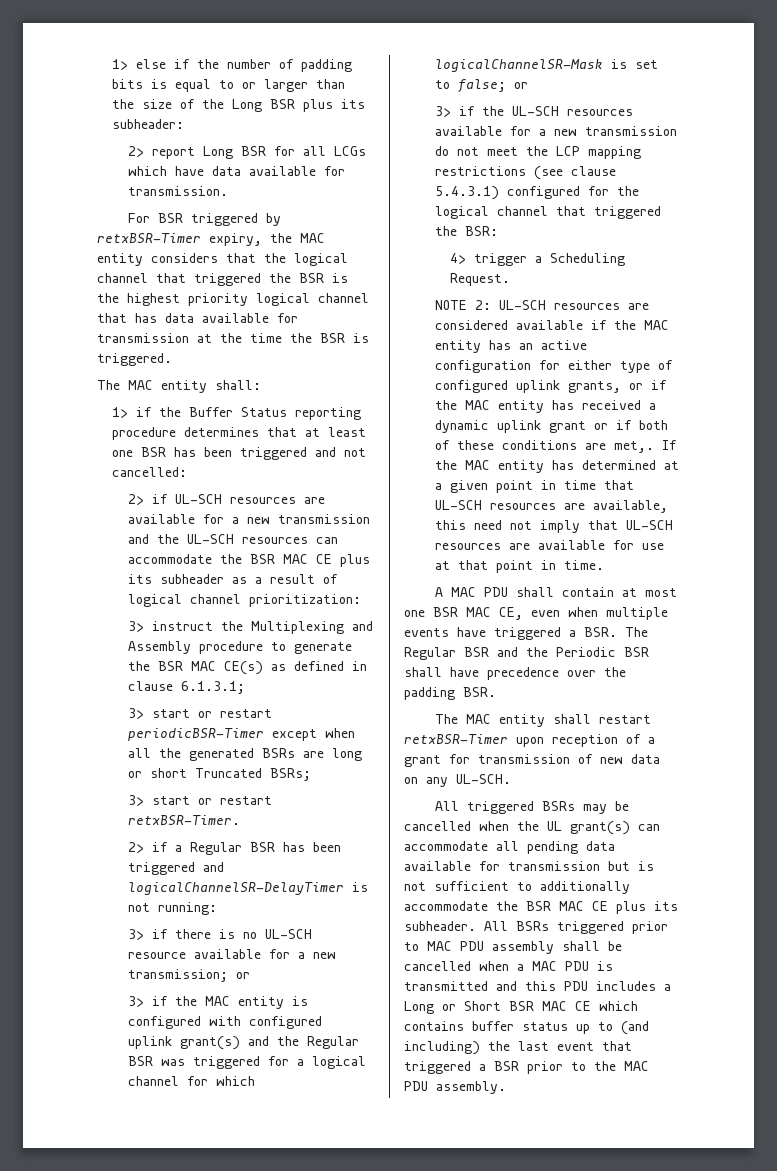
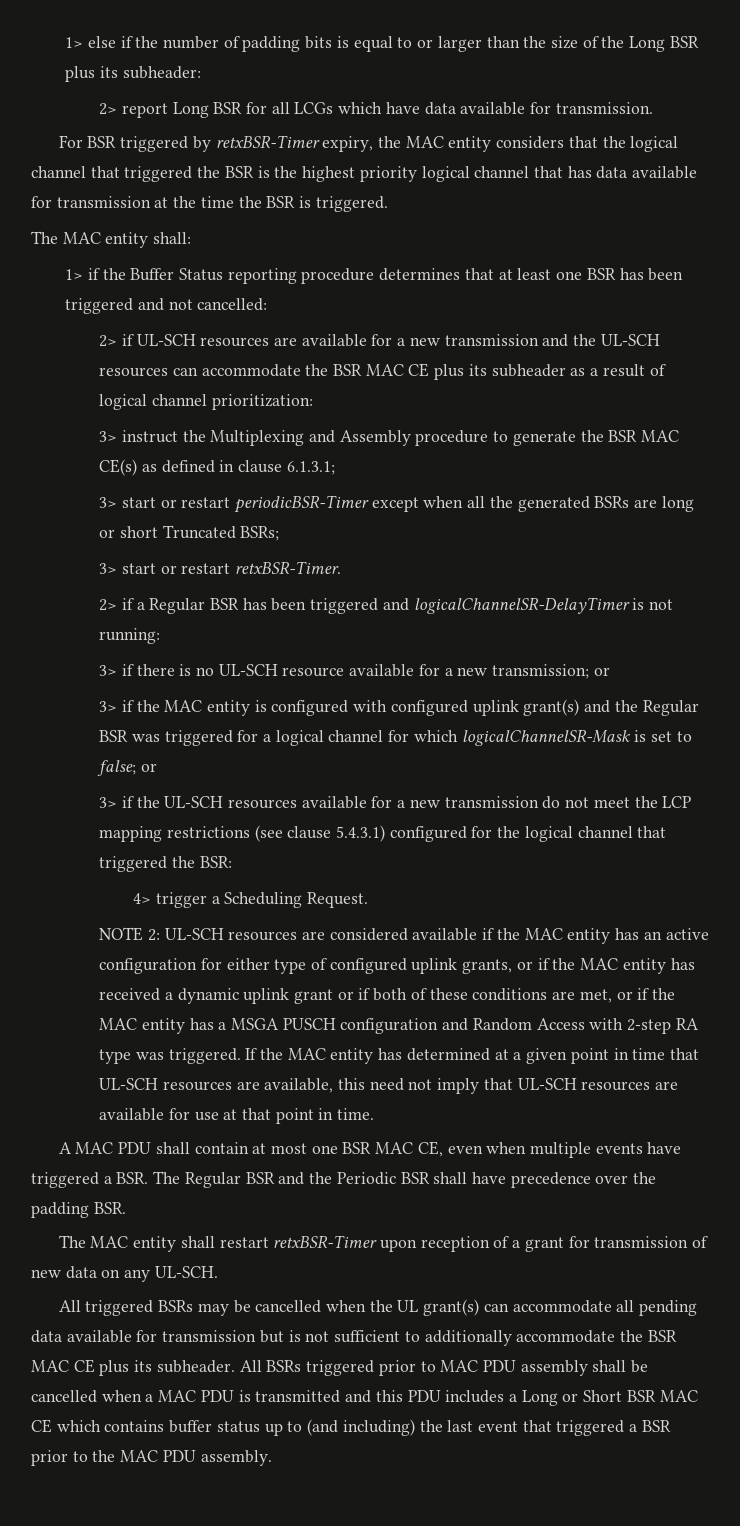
- NOTE 2: UL-SCH resources are considered available if the MAC entity has an active configuration for either type of configured uplink grants, or if the MAC entity has received a dynamic uplink grant or if both of these conditions are met,.
+ NOTE 2: UL-SCH resources are considered available if the MAC entity has an active configuration for either type of configured uplink grants, or if the MAC entity has received a dynamic uplink grant or if both of these conditions are met, or if the MAC entity has a MSGA PUSCH configuration and Random Access with 2-step RA type was triggered.

